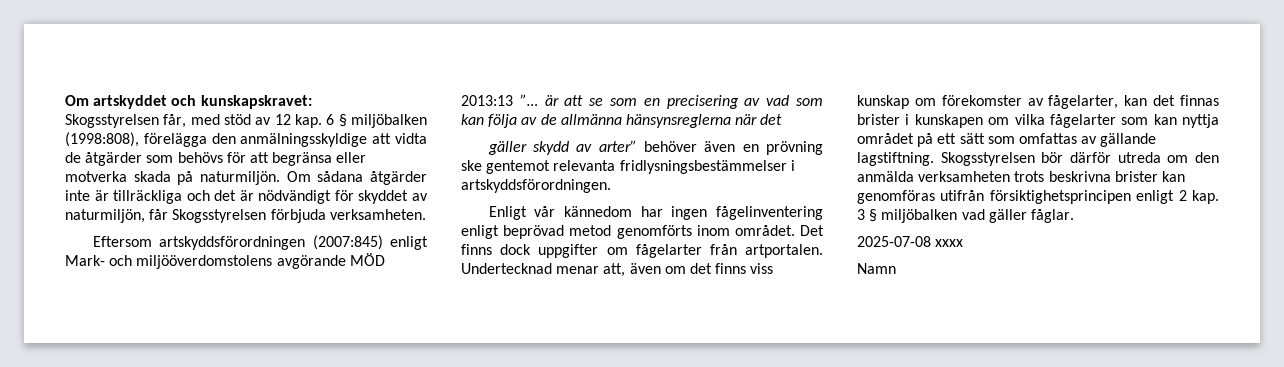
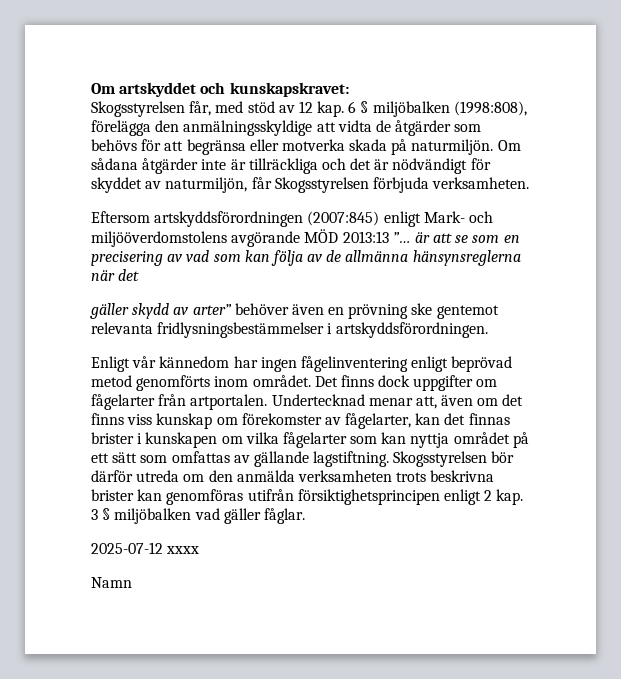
- 2025-07-08 xxxx
+ 2025-07-12 xxxx

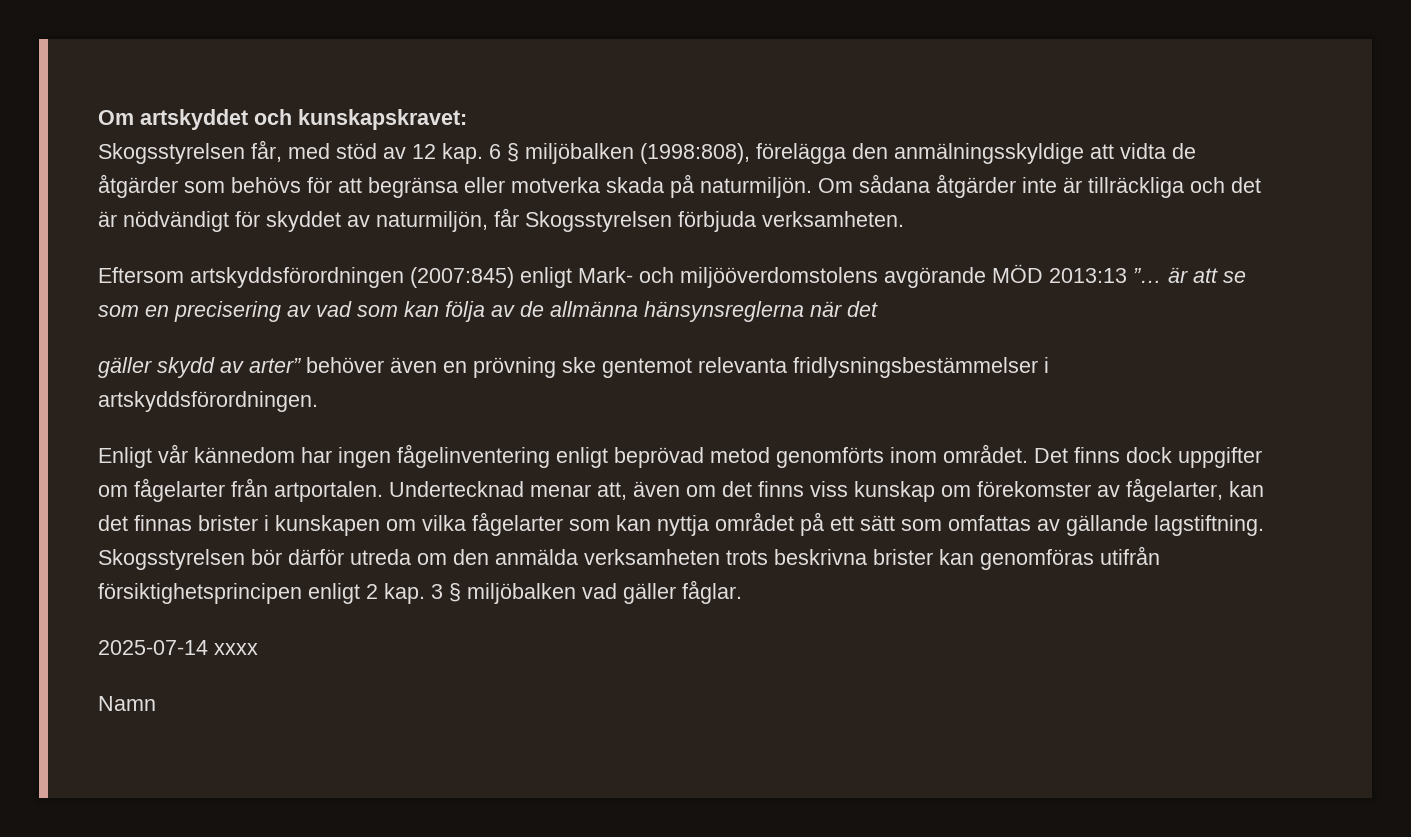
- 2025-07-12 xxxx
+ 2025-07-14 xxxx

